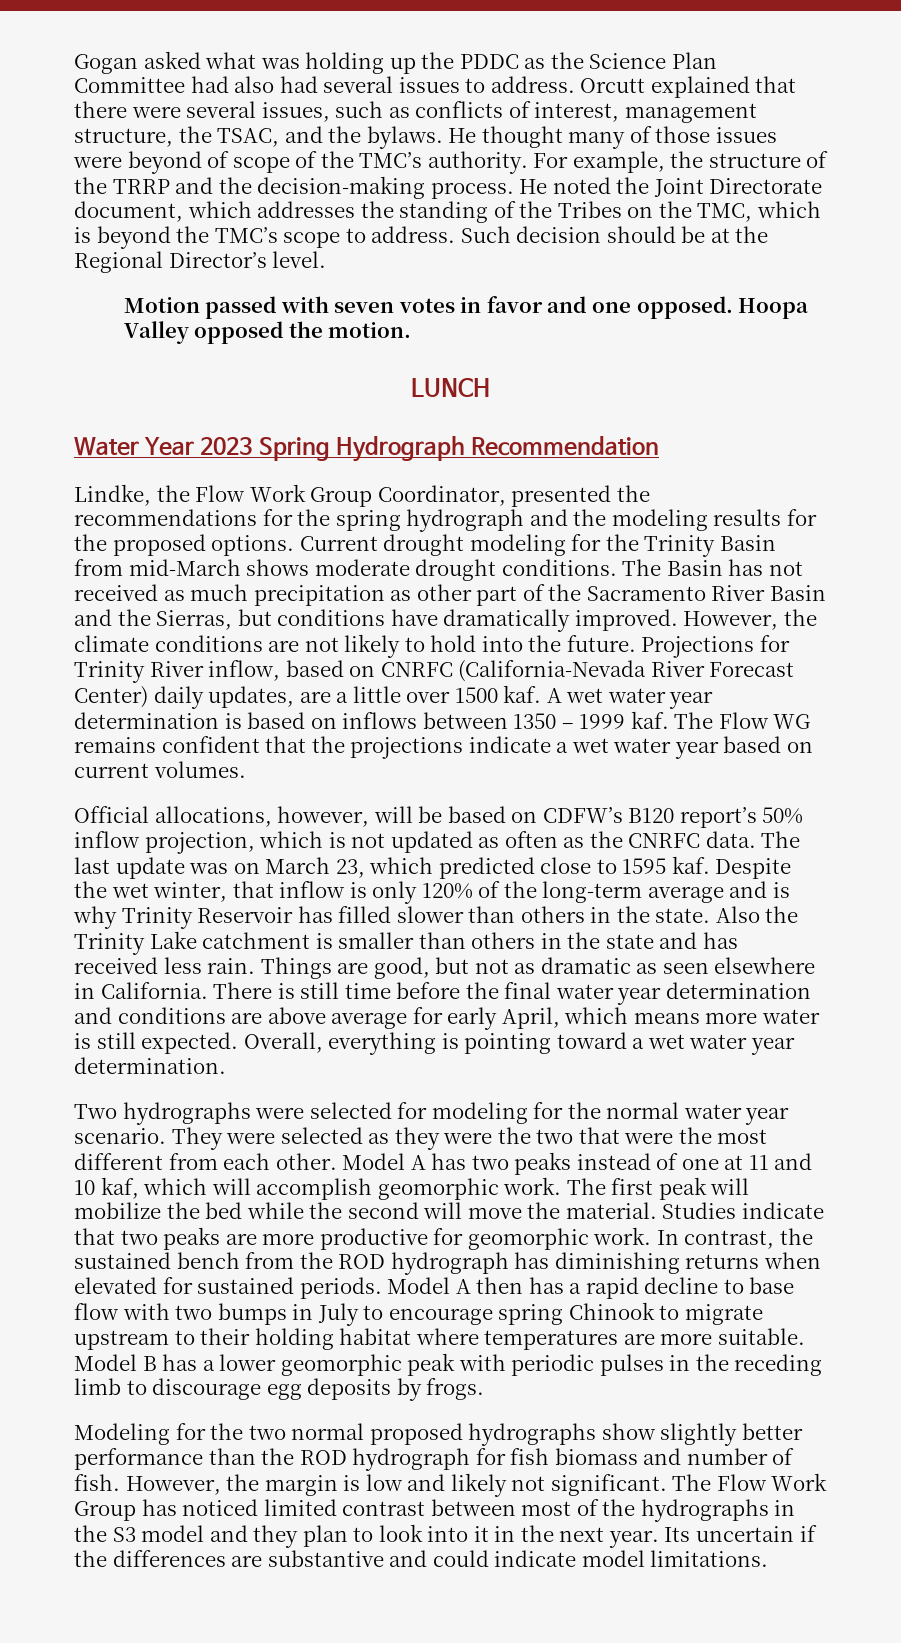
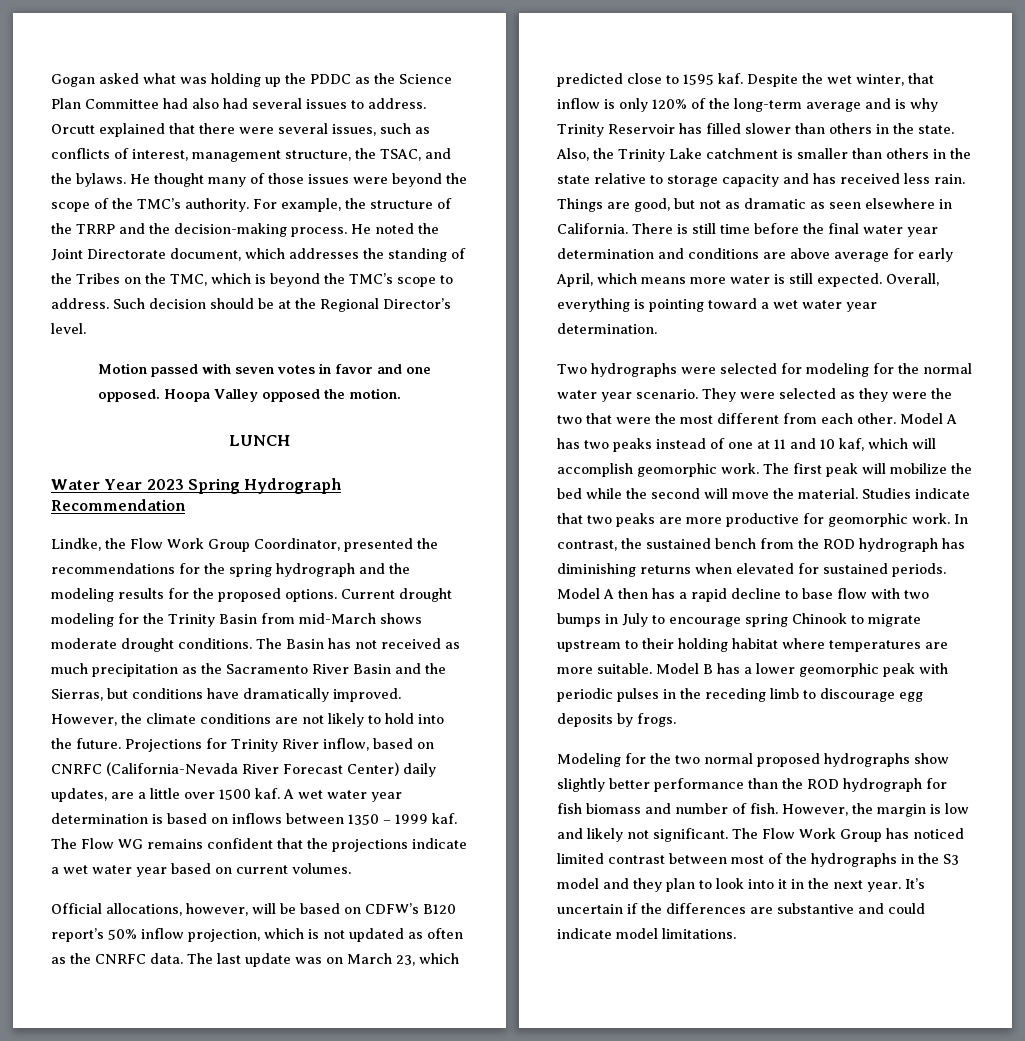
- He thought many of those issues were beyond of scope of the TMC’s authority.
+ He thought many of those issues were beyond the scope of the TMC’s authority.
- The Basin has not received as much precipitation as other part of the Sacramento River Basin and the Sierras, but conditions have dramatically improved.
+ The Basin has not received as much precipitation as the Sacramento River Basin and the Sierras, but conditions have dramatically improved.
- Also the Trinity Lake catchment is smaller than others in the state and has received less rain.
+ Also, the Trinity Lake catchment is smaller than others in the state relative to storage capacity and has received less rain.
- Its uncertain if the differences are substantive and could indicate model limitations.
+ It’s uncertain if the differences are substantive and could indicate model limitations.

